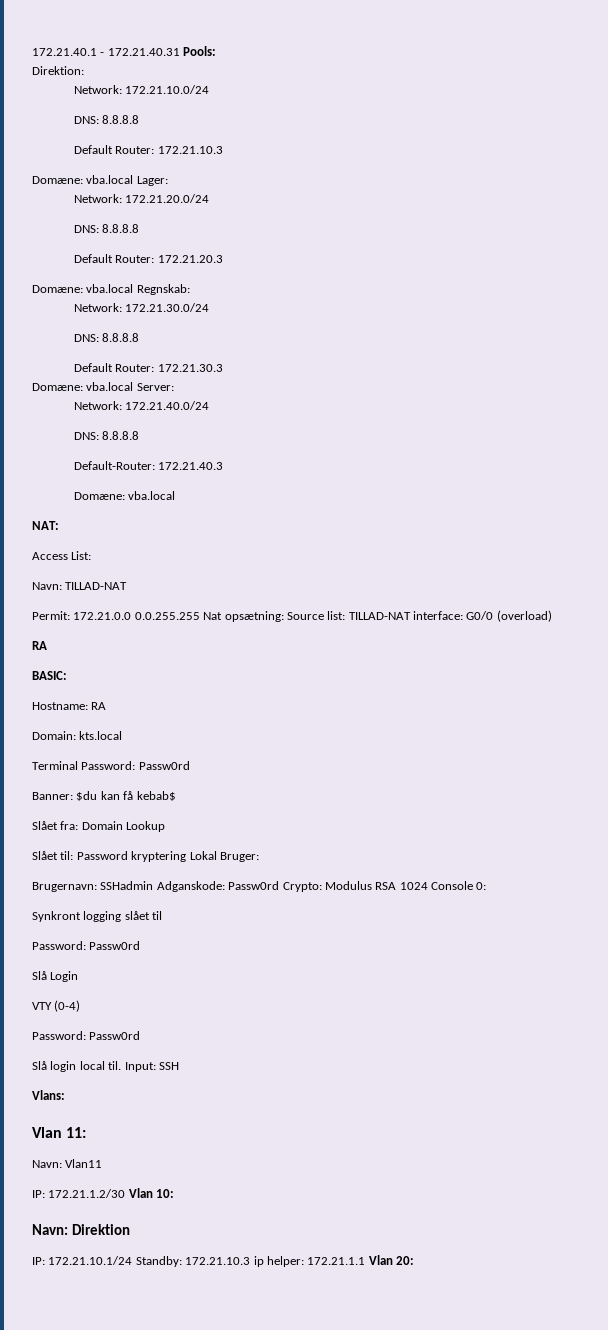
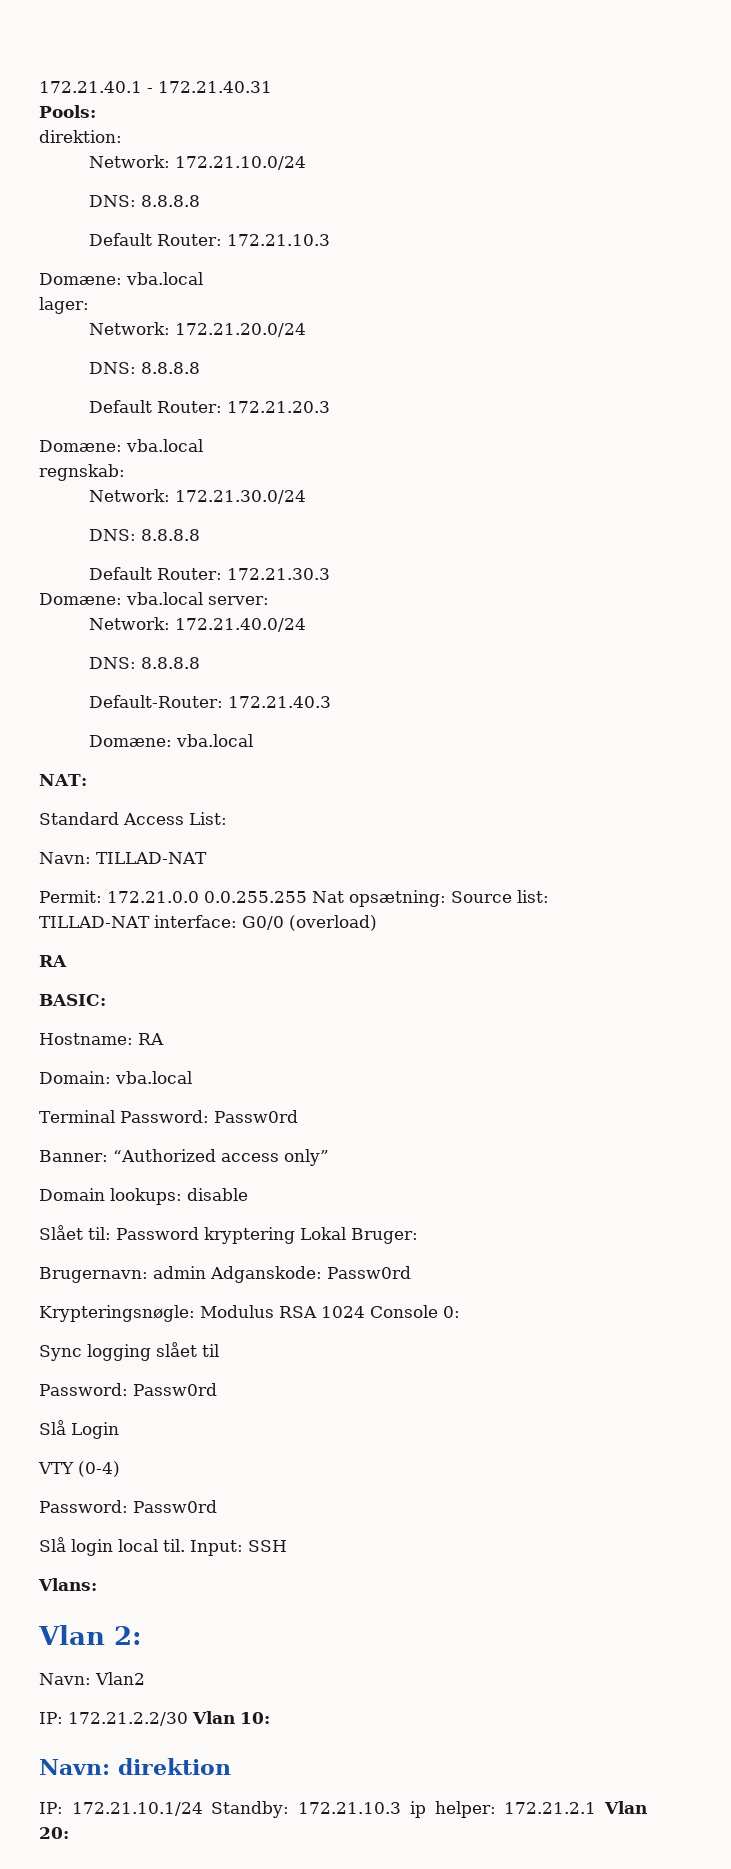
- 172.21.40.1 - 172.21.40.31 Pools:
+ 172.21.40.1 - 172.21.40.31
+ Pools:
- Direktion:
+ direktion:
  Default Router: 172.21.10.3
- Domæne: vba.local Lager:
+ Domæne: vba.local
+ lager:
  Default Router: 172.21.20.3
- Domæne: vba.local Regnskab:
+ Domæne: vba.local
+ regnskab:
- Domæne: vba.local Server:
+ Domæne: vba.local server:
- Access List:
+ Standard Access List:
- Domain: kts.local
+ Domain: vba.local
- Banner: $du kan få kebab$
- Slået fra: Domain Lookup
+ Banner: “Authorized access only”
+ Domain lookups: disable
- Brugernavn: SSHadmin Adganskode: Passw0rd Crypto: Modulus RSA 1024 Console 0:
+ Brugernavn: admin Adganskode: Passw0rd
+ Krypteringsnøgle: Modulus RSA 1024 Console 0:
- Synkront logging slået til
+ Sync logging slået til
- Vlan 11:
- Navn: Vlan11
- IP: 172.21.1.2/30 Vlan 10:
+ Vlan 2:
+ Navn: Vlan2
+ IP: 172.21.2.2/30 Vlan 10:
- Navn: Direktion
+ Navn: direktion
- IP: 172.21.10.1/24 Standby: 172.21.10.3 ip helper: 172.21.1.1 Vlan 20:
+ IP: 172.21.10.1/24 Standby: 172.21.10.3 ip helper: 172.21.2.1 Vlan 20:

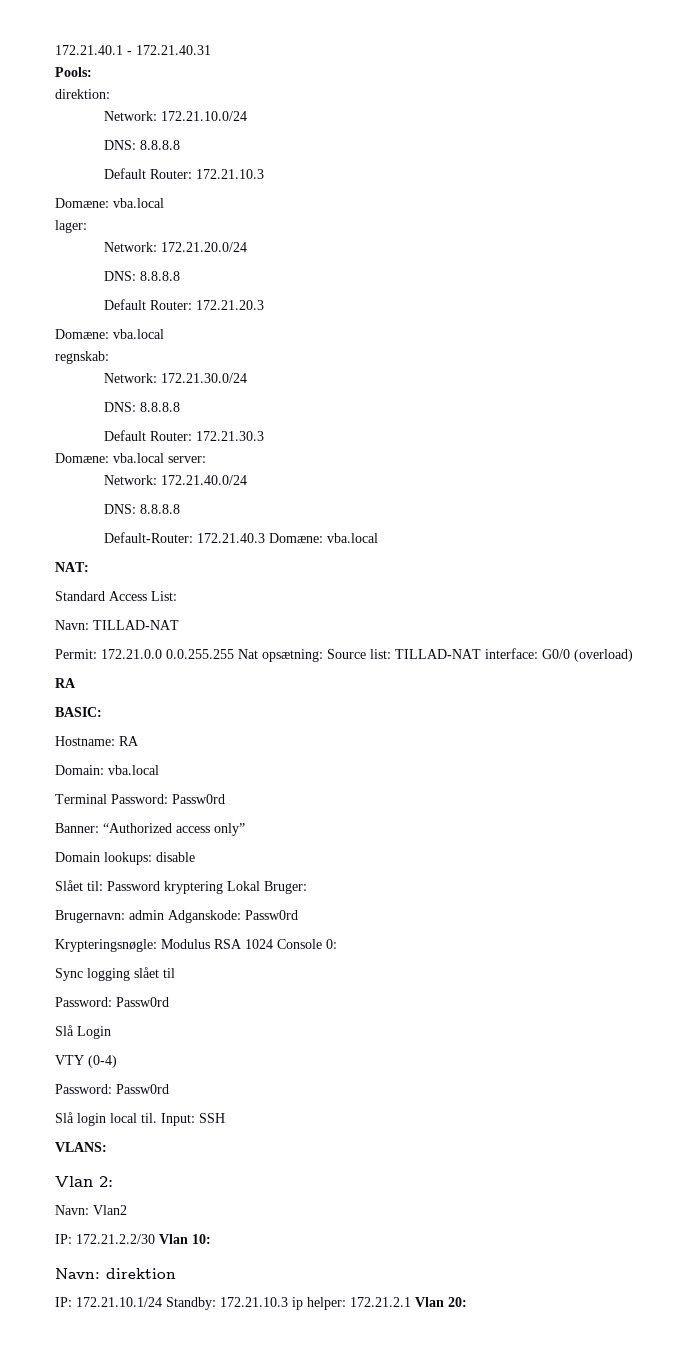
- Default-Router: 172.21.40.3
- Domæne: vba.local
+ Default-Router: 172.21.40.3 Domæne: vba.local
- Vlans:
+ VLANS:

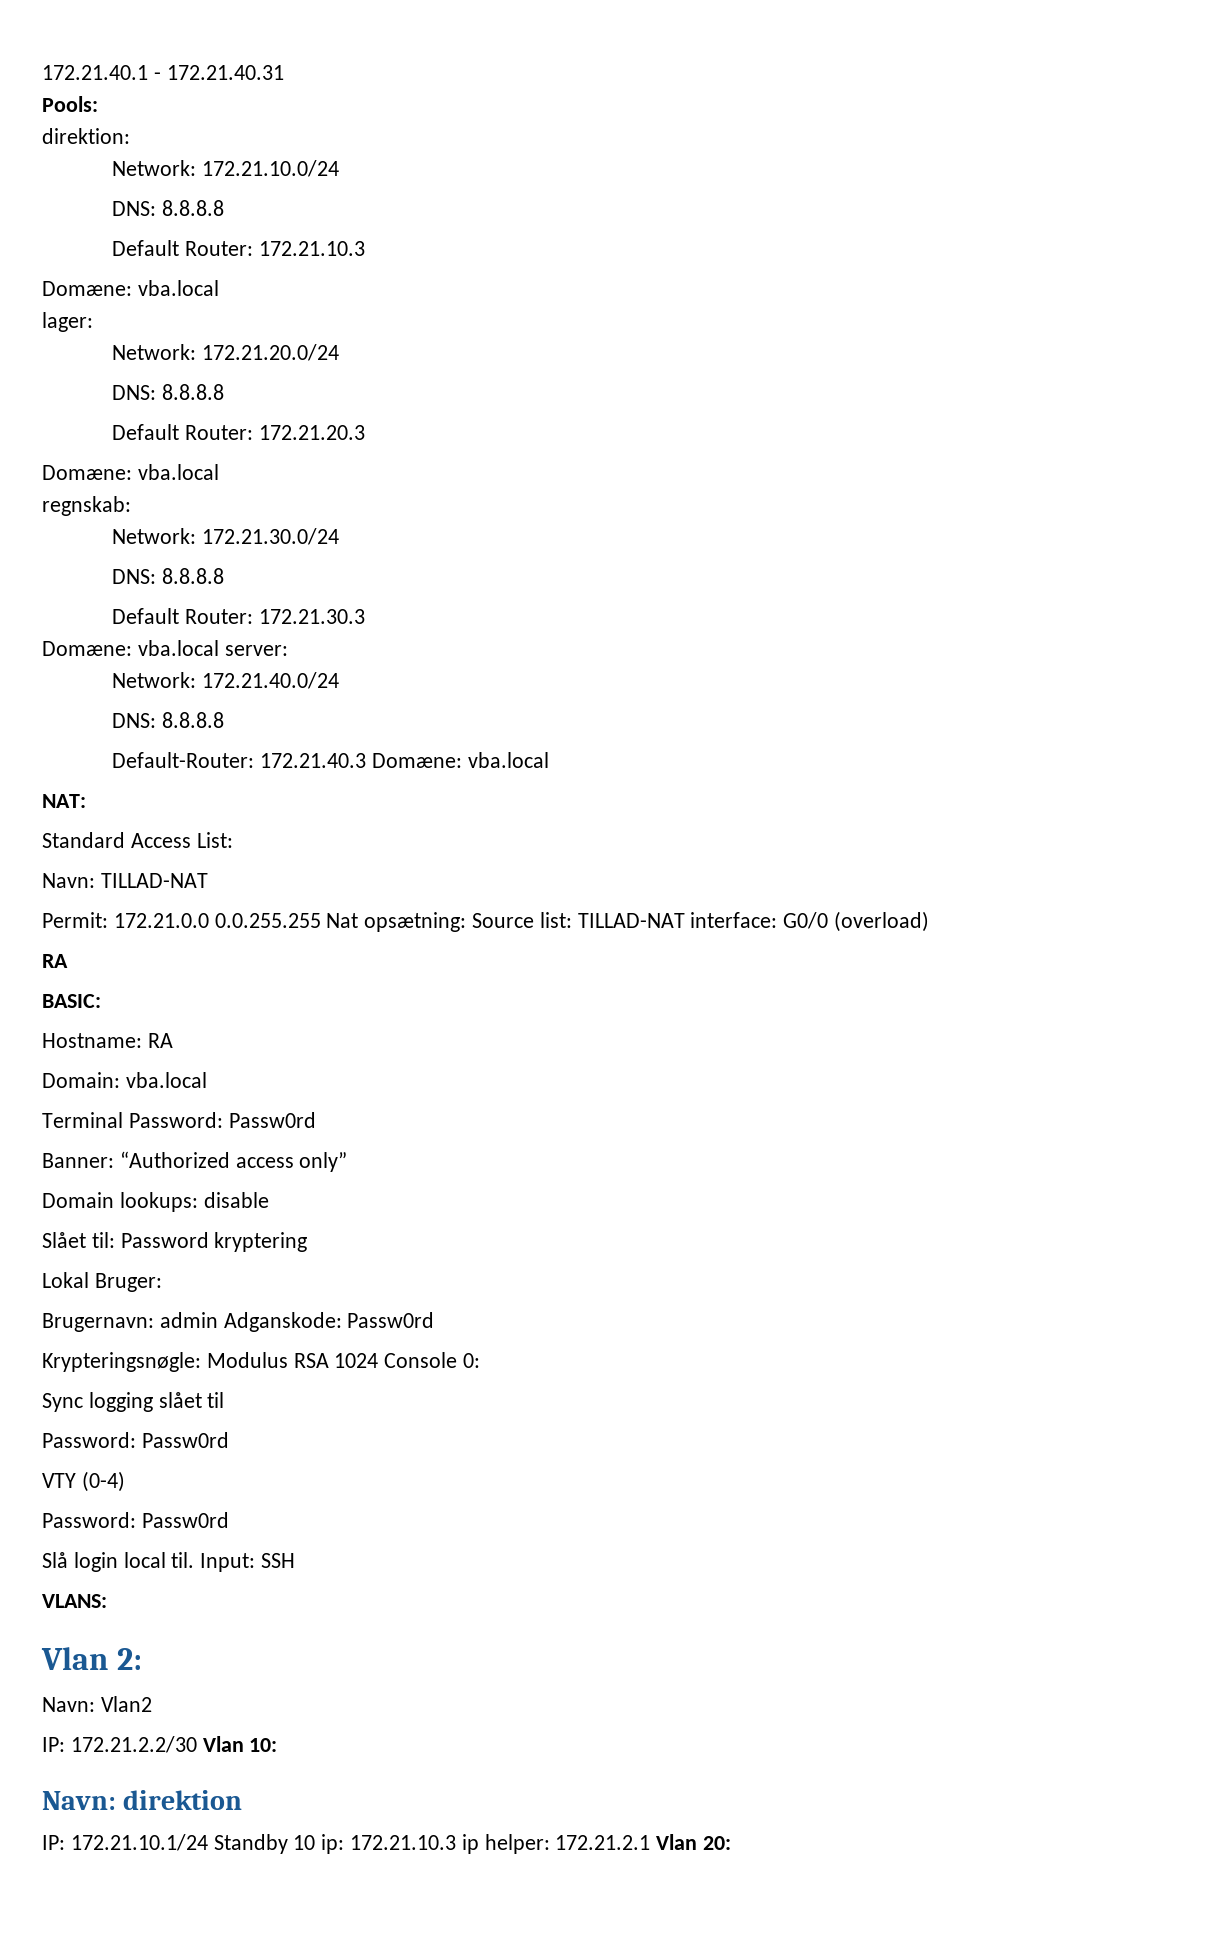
- Slået til: Password kryptering Lokal Bruger:
+ Slået til: Password kryptering
+ Lokal Bruger:
- Slå Login
- IP: 172.21.10.1/24 Standby: 172.21.10.3 ip helper: 172.21.2.1 Vlan 20:
+ IP: 172.21.10.1/24 Standby 10 ip: 172.21.10.3 ip helper: 172.21.2.1 Vlan 20:

